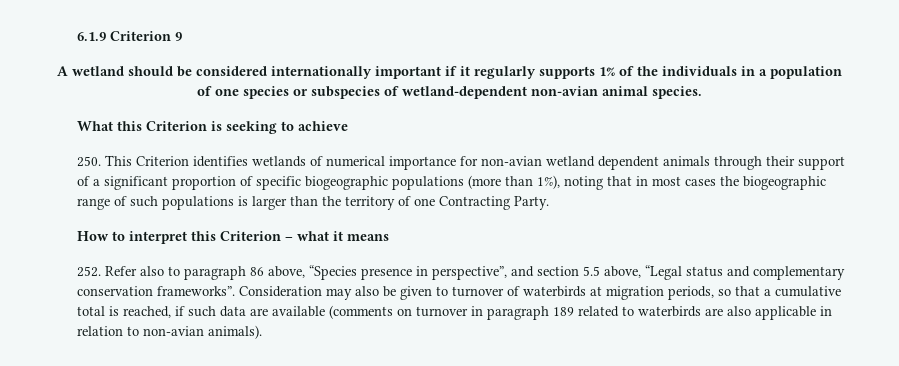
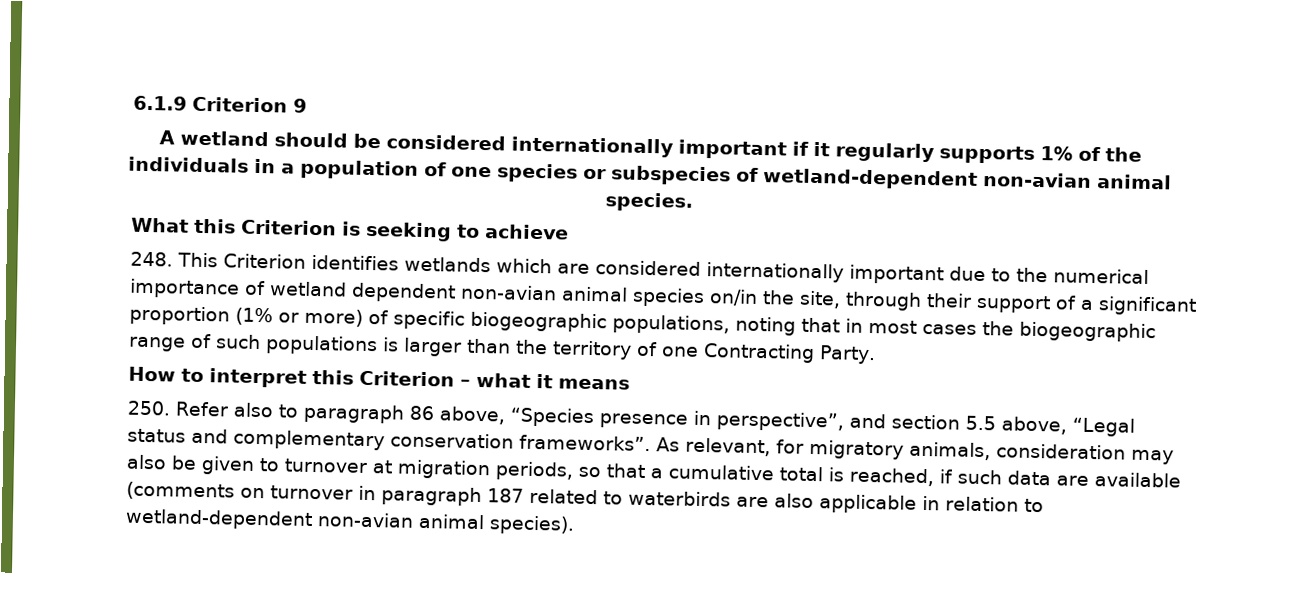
- 250. This Criterion identifies wetlands of numerical importance for non-avian wetland dependent animals through their support of a significant proportion of specific biogeographic populations (more than 1%), noting that in most cases the biogeographic range of such populations is larger than the territory of one Contracting Party.
+ 248. This Criterion identifies wetlands which are considered internationally important due to the numerical importance of wetland dependent non-avian animal species on/in the site, through their support of a significant proportion (1% or more) of specific biogeographic populations, noting that in most cases the biogeographic range of such populations is larger than the territory of one Contracting Party.
- 252. Refer also to paragraph 86 above, “Species presence in perspective”, and section 5.5 above, “Legal status and complementary conservation frameworks”.
+ 250. Refer also to paragraph 86 above, “Species presence in perspective”, and section 5.5 above, “Legal status and complementary conservation frameworks”.
- Consideration may also be given to turnover of waterbirds at migration periods, so that a cumulative total is reached, if such data are available (comments on turnover in paragraph 189 related to waterbirds are also applicable in relation to non-avian animals).
+ As relevant, for migratory animals, consideration may also be given to turnover at migration periods, so that a cumulative total is reached, if such data are available (comments on turnover in paragraph 187 related to waterbirds are also applicable in relation to wetland-dependent non-avian animal species).

